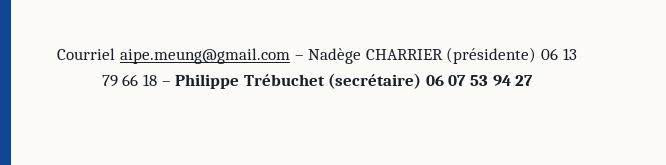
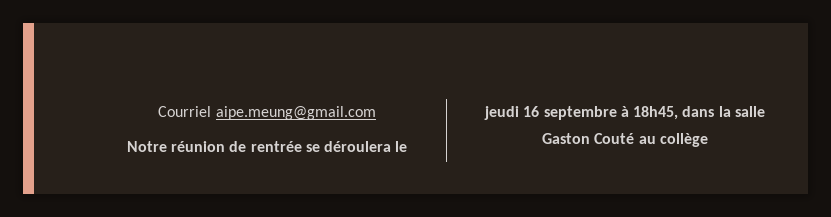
- Courriel aipe.meung@gmail.com – Nadège CHARRIER (présidente) 06 13 79 66 18 – Philippe Trébuchet (secrétaire) 06 07 53 94 27
+ Courriel aipe.meung@gmail.com
+ Notre réunion de rentrée se déroulera le jeudi 16 septembre à 18h45, dans la salle Gaston Couté au collège

